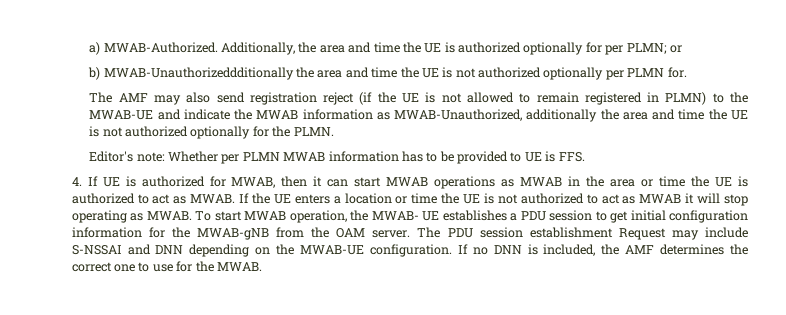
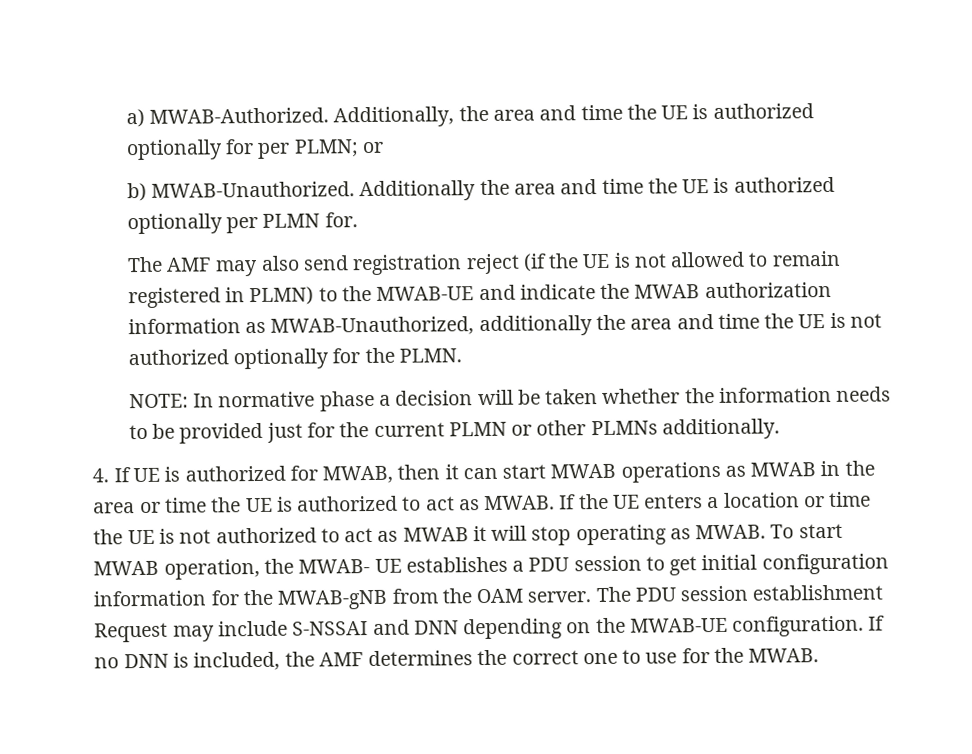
- b) MWAB-Unauthorizeddditionally the area and time the UE is not authorized optionally per PLMN for.
+ b) MWAB-Unauthorized. Additionally the area and time the UE is authorized optionally per PLMN for.
- The AMF may also send registration reject (if the UE is not allowed to remain registered in PLMN) to the MWAB-UE and indicate the MWAB information as MWAB-Unauthorized, additionally the area and time the UE is not authorized optionally for the PLMN.
+ The AMF may also send registration reject (if the UE is not allowed to remain registered in PLMN) to the MWAB-UE and indicate the MWAB authorization information as MWAB-Unauthorized, additionally the area and time the UE is not authorized optionally for the PLMN.
- Editor's note: Whether per PLMN MWAB information has to be provided to UE is FFS.
+ NOTE: In normative phase a decision will be taken whether the information needs to be provided just for the current PLMN or other PLMNs additionally.

